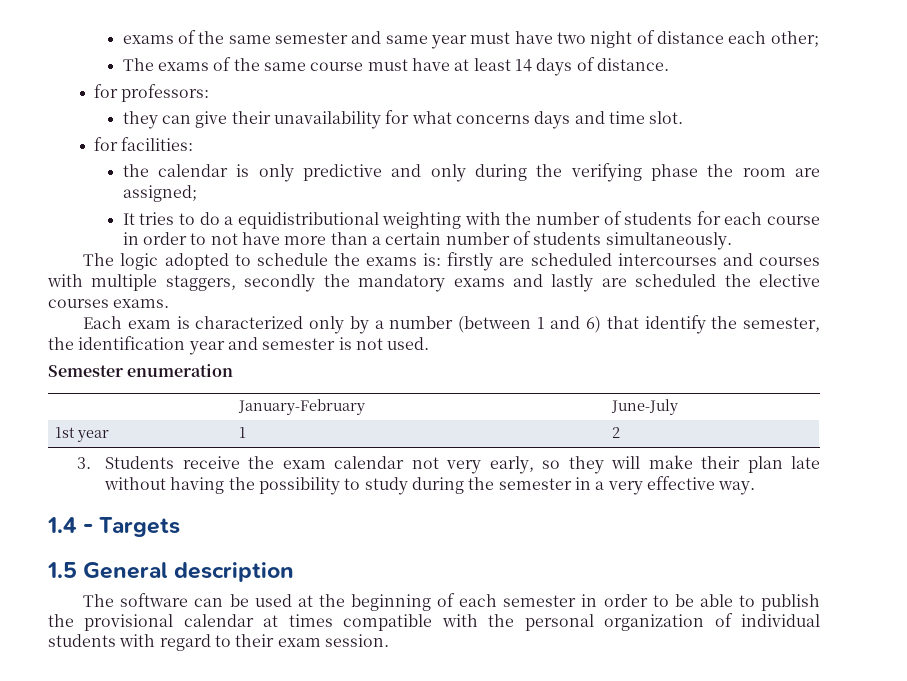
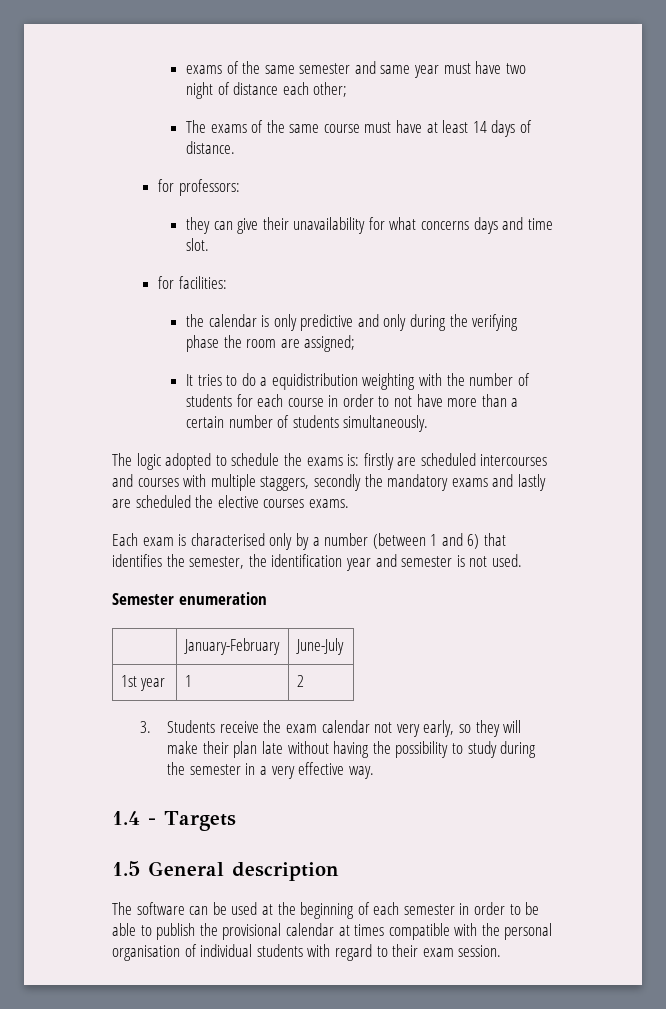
- It tries to do a equidistributional weighting with the number of students for each course in order to not have more than a certain number of students simultaneously.
+ It tries to do a equidistribution weighting with the number of students for each course in order to not have more than a certain number of students simultaneously.
- Each exam is characterized only by a number (between 1 and 6) that identify the semester, the identification year and semester is not used.
+ Each exam is characterised only by a number (between 1 and 6) that identifies the semester, the identification year and semester is not used.
- The software can be used at the beginning of each semester in order to be able to publish the provisional calendar at times compatible with the personal organization of individual students with regard to their exam session.
+ The software can be used at the beginning of each semester in order to be able to publish the provisional calendar at times compatible with the personal organisation of individual students with regard to their exam session.

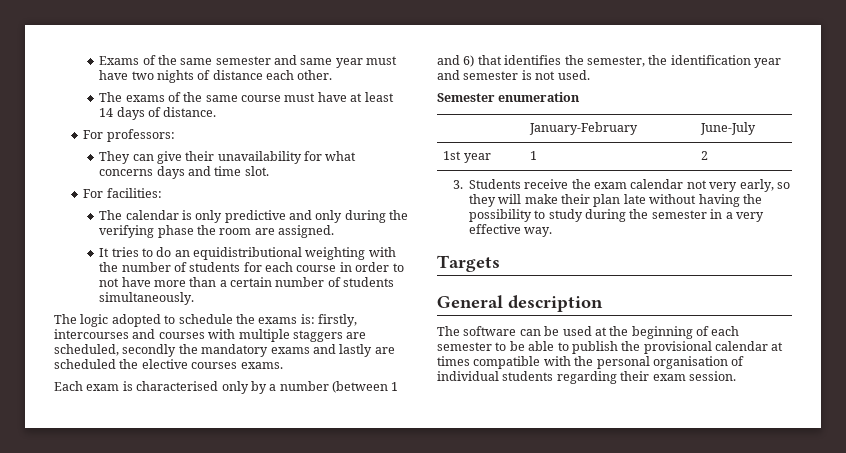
- exams of the same semester and same year must have two night of distance each other;
+ Exams of the same semester and same year must have two nights of distance each other.
- for professors:
+ For professors:
- they can give their unavailability for what concerns days and time slot.
+ They can give their unavailability for what concerns days and time slot.
- for facilities:
+ For facilities:
- the calendar is only predictive and only during the verifying phase the room are assigned;
+ The calendar is only predictive and only during the verifying phase the room are assigned.
- It tries to do a equidistribution weighting with the number of students for each course in order to not have more than a certain number of students simultaneously.
+ It tries to do an equidistributional weighting with the number of students for each course in order to not have more than a certain number of students simultaneously.
- The logic adopted to schedule the exams is: firstly are scheduled intercourses and courses with multiple staggers, secondly the mandatory exams and lastly are scheduled the elective courses exams.
+ The logic adopted to schedule the exams is: firstly, intercourses and courses with multiple staggers are scheduled, secondly the mandatory exams and lastly are scheduled the elective courses exams.
- 1.4 - Targets
+ Targets
- 1.5 General description
+ General description
- The software can be used at the beginning of each semester in order to be able to publish the provisional calendar at times compatible with the personal organisation of individual students with regard to their exam session.
+ The software can be used at the beginning of each semester to be able to publish the provisional calendar at times compatible with the personal organisation of individual students regarding their exam session.

